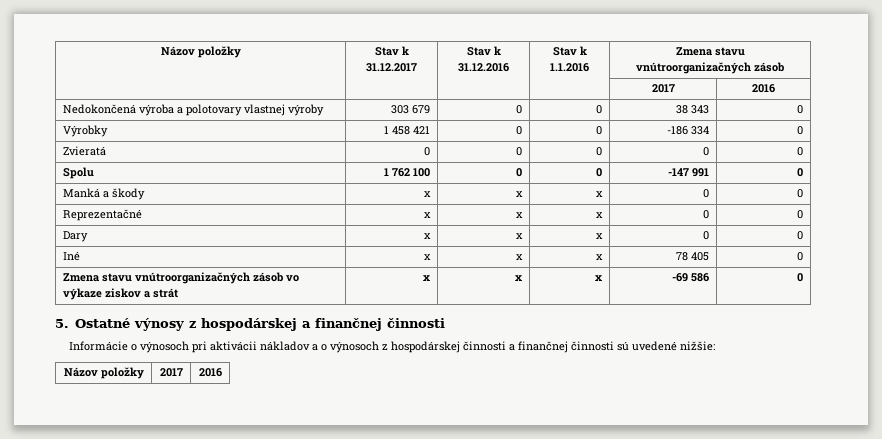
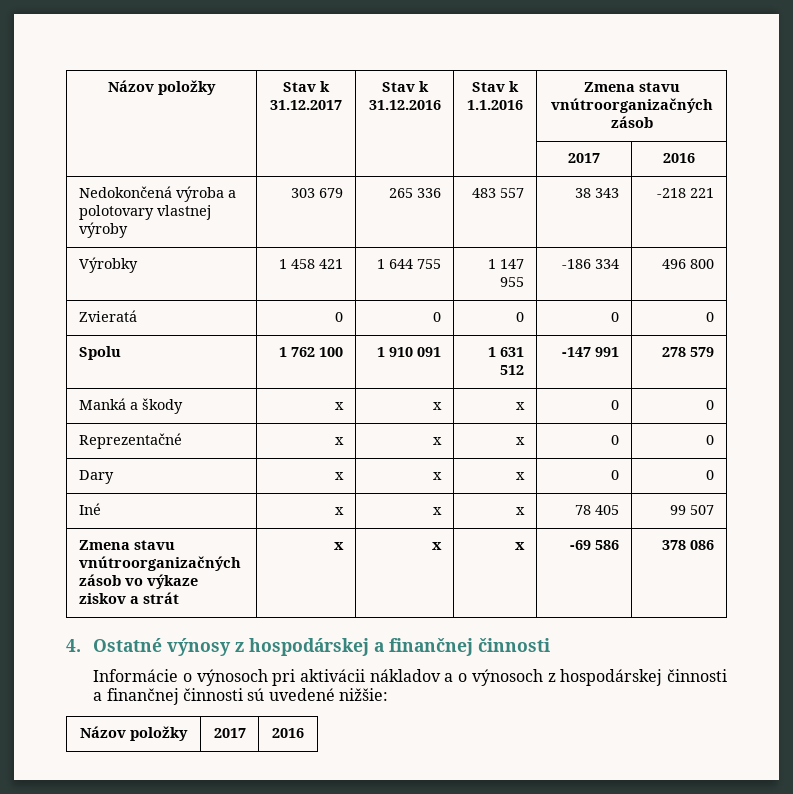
- Nedokončená výroba a polotovary vlastnej výroby | 303 679 | 0 | 0 | 38 343 | 0
+ Nedokončená výroba a polotovary vlastnej výroby | 303 679 | 265 336 | 483 557 | 38 343 | -218 221
- Výrobky | 1 458 421 | 0 | 0 | -186 334 | 0
+ Výrobky | 1 458 421 | 1 644 755 | 1 147 955 | -186 334 | 496 800
- Spolu | 1 762 100 | 0 | 0 | -147 991 | 0
+ Spolu | 1 762 100 | 1 910 091 | 1 631 512 | -147 991 | 278 579
- Iné | x | x | x | 78 405 | 0
+ Iné | x | x | x | 78 405 | 99 507
- Zmena stavu vnútroorganizačných zásob vo výkaze ziskov a strát | x | x | x | -69 586 | 0
- 5. Ostatné výnosy z hospodárskej a finančnej činnosti
+ Zmena stavu vnútroorganizačných zásob vo výkaze ziskov a strát | x | x | x | -69 586 | 378 086
+ 4. Ostatné výnosy z hospodárskej a finančnej činnosti

